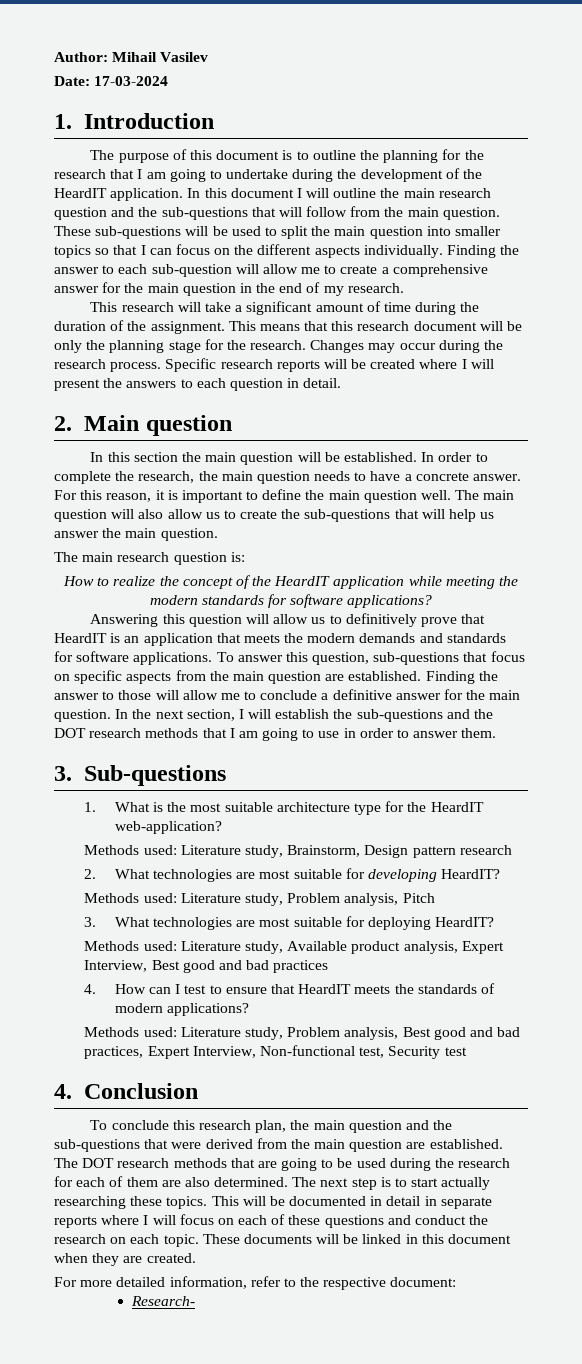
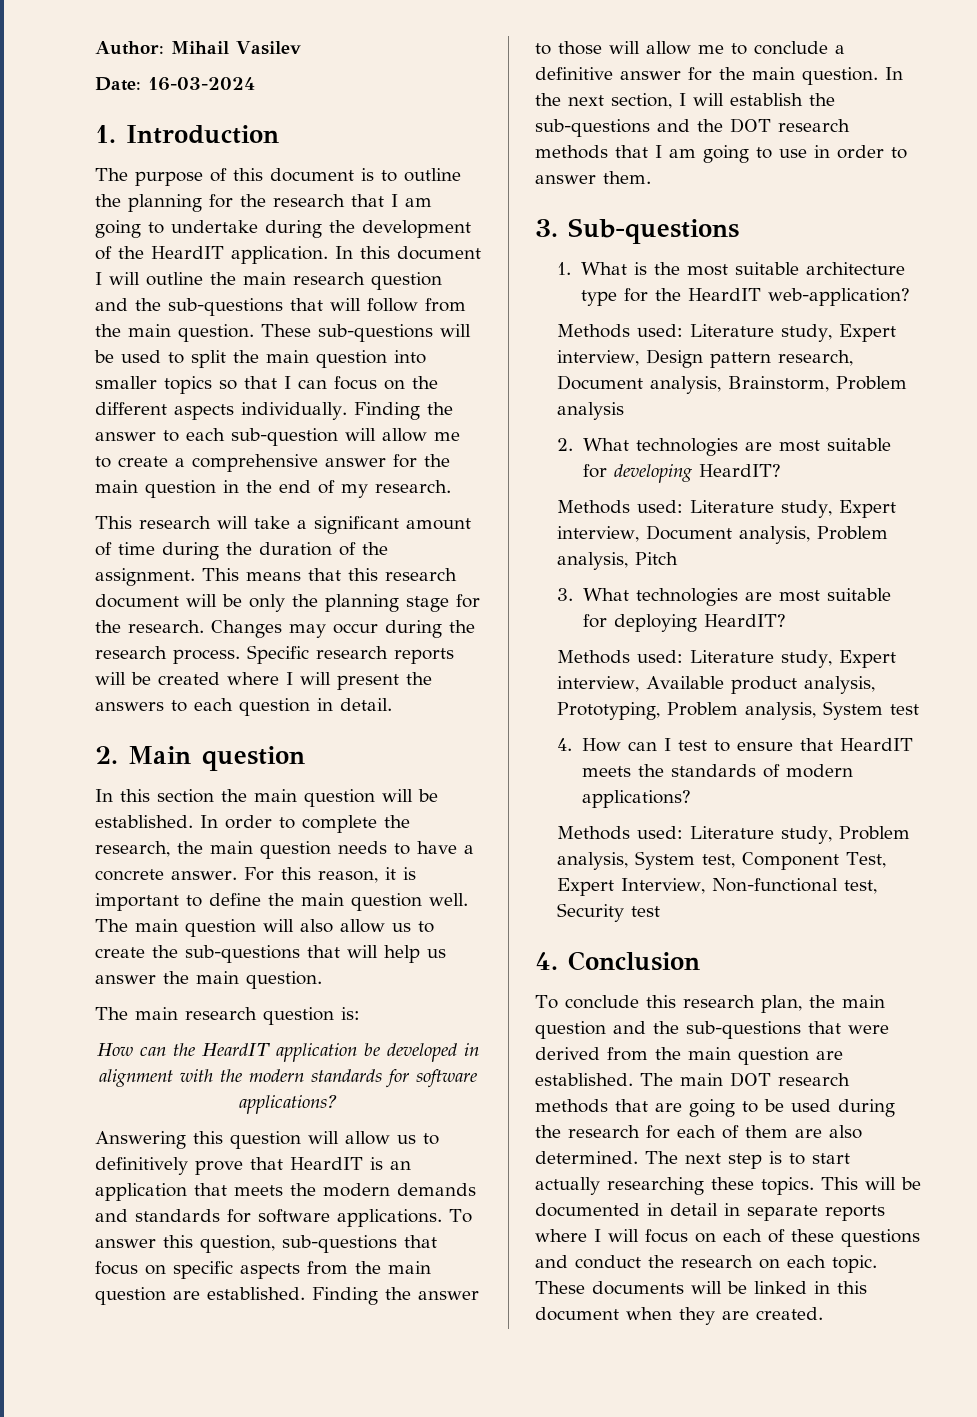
- Date: 17-03-2024
+ Date: 16-03-2024
- How to realize the concept of the HeardIT application while meeting the modern standards for software applications?
+ How can the HeardIT application be developed in alignment with the modern standards for software applications?
- Methods used: Literature study, Brainstorm, Design pattern research
+ Methods used: Literature study, Expert interview, Design pattern research, Document analysis, Brainstorm, Problem analysis
- Methods used: Literature study, Problem analysis, Pitch
+ Methods used: Literature study, Expert interview, Document analysis, Problem analysis, Pitch
- Methods used: Literature study, Available product analysis, Expert Interview, Best good and bad practices
+ Methods used: Literature study, Expert interview, Available product analysis, Prototyping, Problem analysis, System test
- Methods used: Literature study, Problem analysis, Best good and bad practices, Expert Interview, Non-functional test, Security test
+ Methods used: Literature study, Problem analysis, System test, Component Test, Expert Interview, Non-functional test, Security test
- The DOT research methods that are going to be used during the research for each of them are also determined.
+ The main DOT research methods that are going to be used during the research for each of them are also determined.
- For more detailed information, refer to the respective document:
- Research-

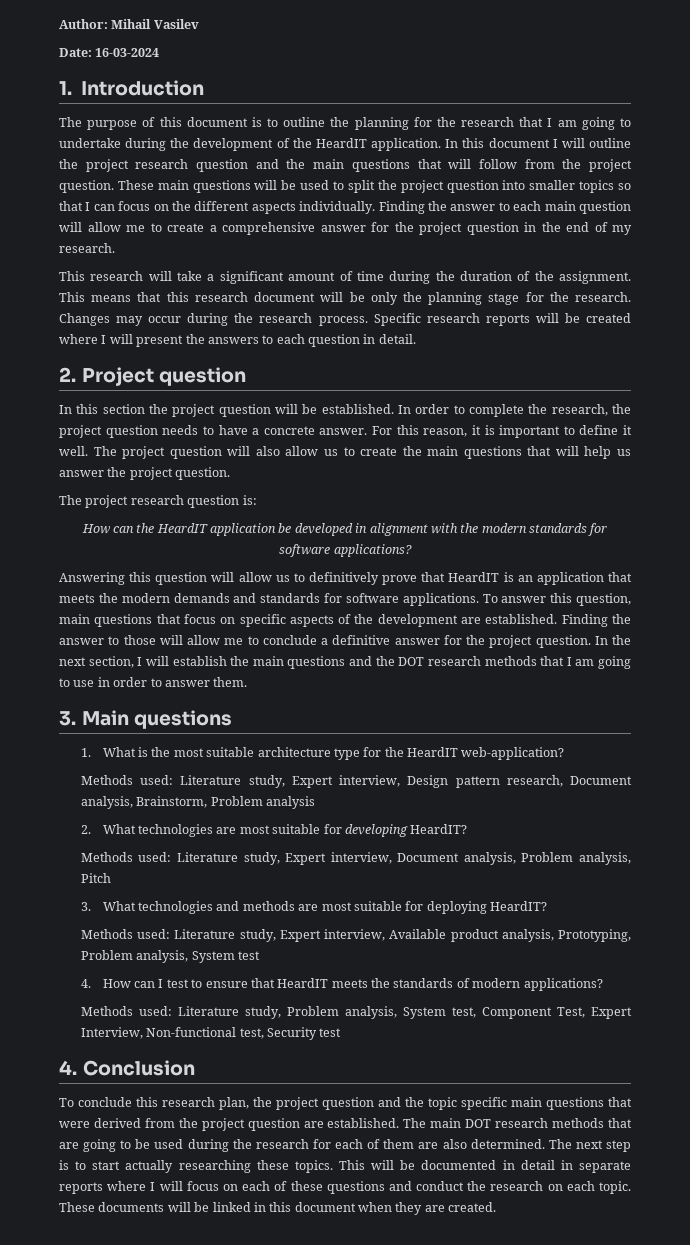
- In this document I will outline the main research question and the sub-questions that will follow from the main question.
+ In this document I will outline the project research question and the main questions that will follow from the project question.
- These sub-questions will be used to split the main question into smaller topics so that I can focus on the different aspects individually.
+ These main questions will be used to split the project question into smaller topics so that I can focus on the different aspects individually.
- Finding the answer to each sub-question will allow me to create a comprehensive answer for the main question in the end of my research.
+ Finding the answer to each main question will allow me to create a comprehensive answer for the project question in the end of my research.
- 2. Main question
+ 2. Project question
- In this section the main question will be established.
+ In this section the project question will be established.
- In order to complete the research, the main question needs to have a concrete answer.
+ In order to complete the research, the project question needs to have a concrete answer.
- For this reason, it is important to define the main question well.
+ For this reason, it is important to define it well.
- The main question will also allow us to create the sub-questions that will help us answer the main question.
+ The project question will also allow us to create the main questions that will help us answer the project question.
- The main research question is:
+ The project research question is:
- To answer this question, sub-questions that focus on specific aspects from the main question are established.
+ To answer this question, main questions that focus on specific aspects of the development are established.
- Finding the answer to those will allow me to conclude a definitive answer for the main question.
+ Finding the answer to those will allow me to conclude a definitive answer for the project question.
- In the next section, I will establish the sub-questions and the DOT research methods that I am going to use in order to answer them.
+ In the next section, I will establish the main questions and the DOT research methods that I am going to use in order to answer them.
- 3. Sub-questions
+ 3. Main questions
- 3. What technologies are most suitable for deploying HeardIT?
+ 3. What technologies and methods are most suitable for deploying HeardIT?
- To conclude this research plan, the main question and the sub-questions that were derived from the main question are established.
+ To conclude this research plan, the project question and the topic specific main questions that were derived from the project question are established.

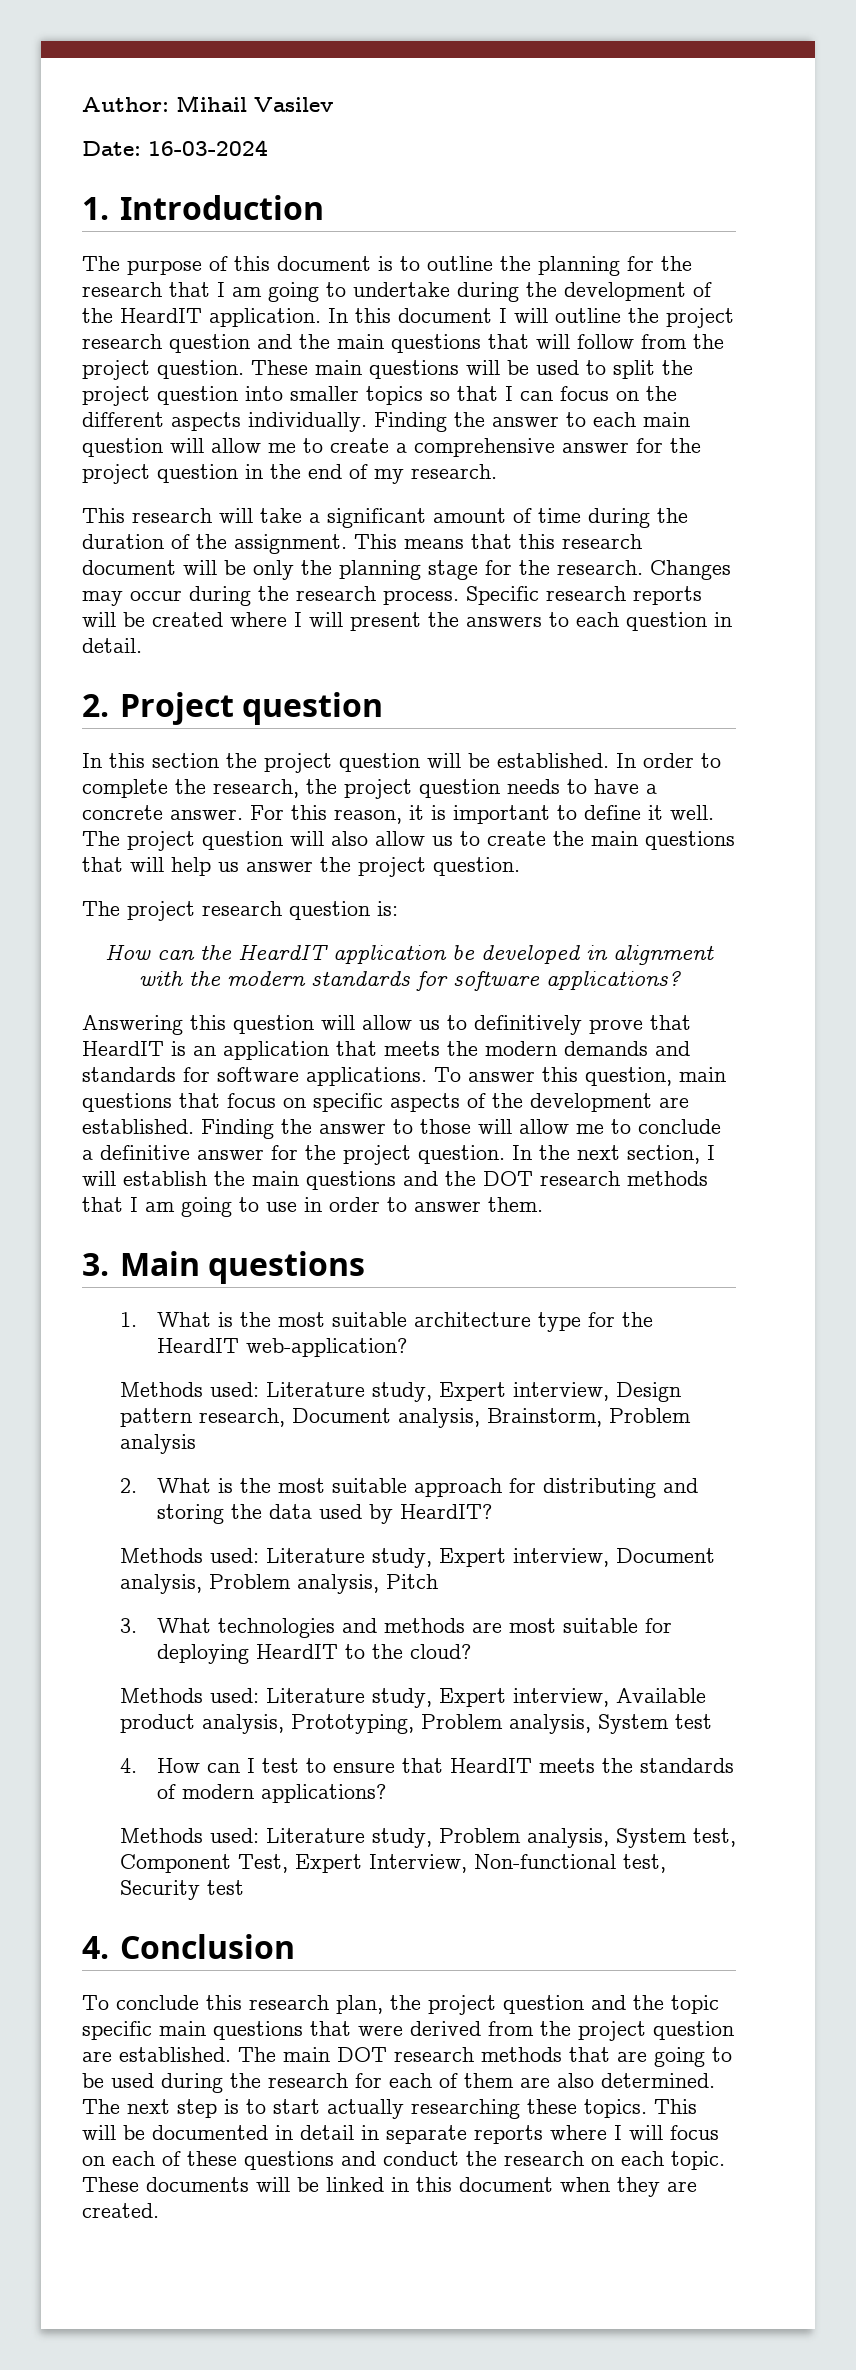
- 2. What technologies are most suitable for developing HeardIT?
+ 2. What is the most suitable approach for distributing and storing the data used by HeardIT?
- 3. What technologies and methods are most suitable for deploying HeardIT?
+ 3. What technologies and methods are most suitable for deploying HeardIT to the cloud?

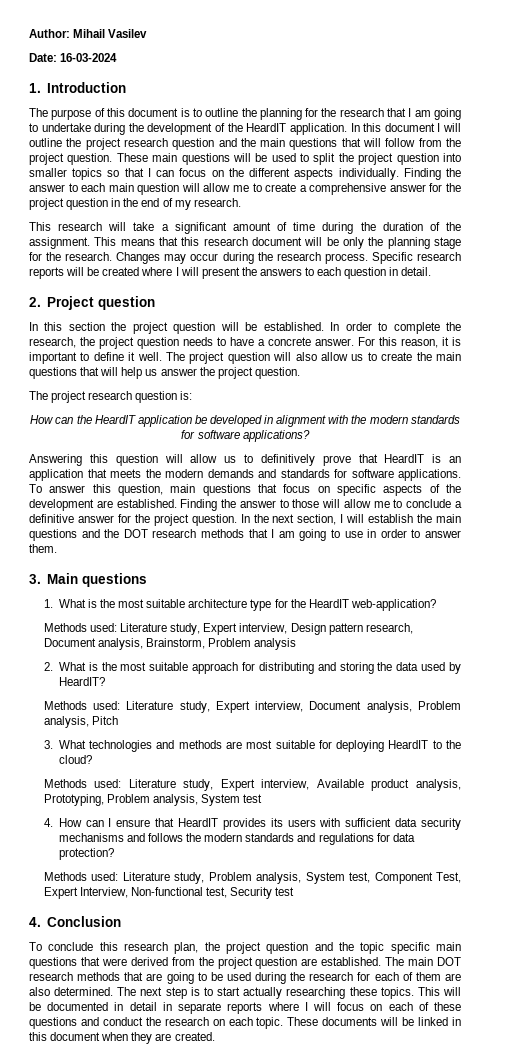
- 4. How can I test to ensure that HeardIT meets the standards of modern applications?
+ 4. How can I ensure that HeardIT provides its users with sufficient data security mechanisms and follows the modern standards and regulations for data protection?

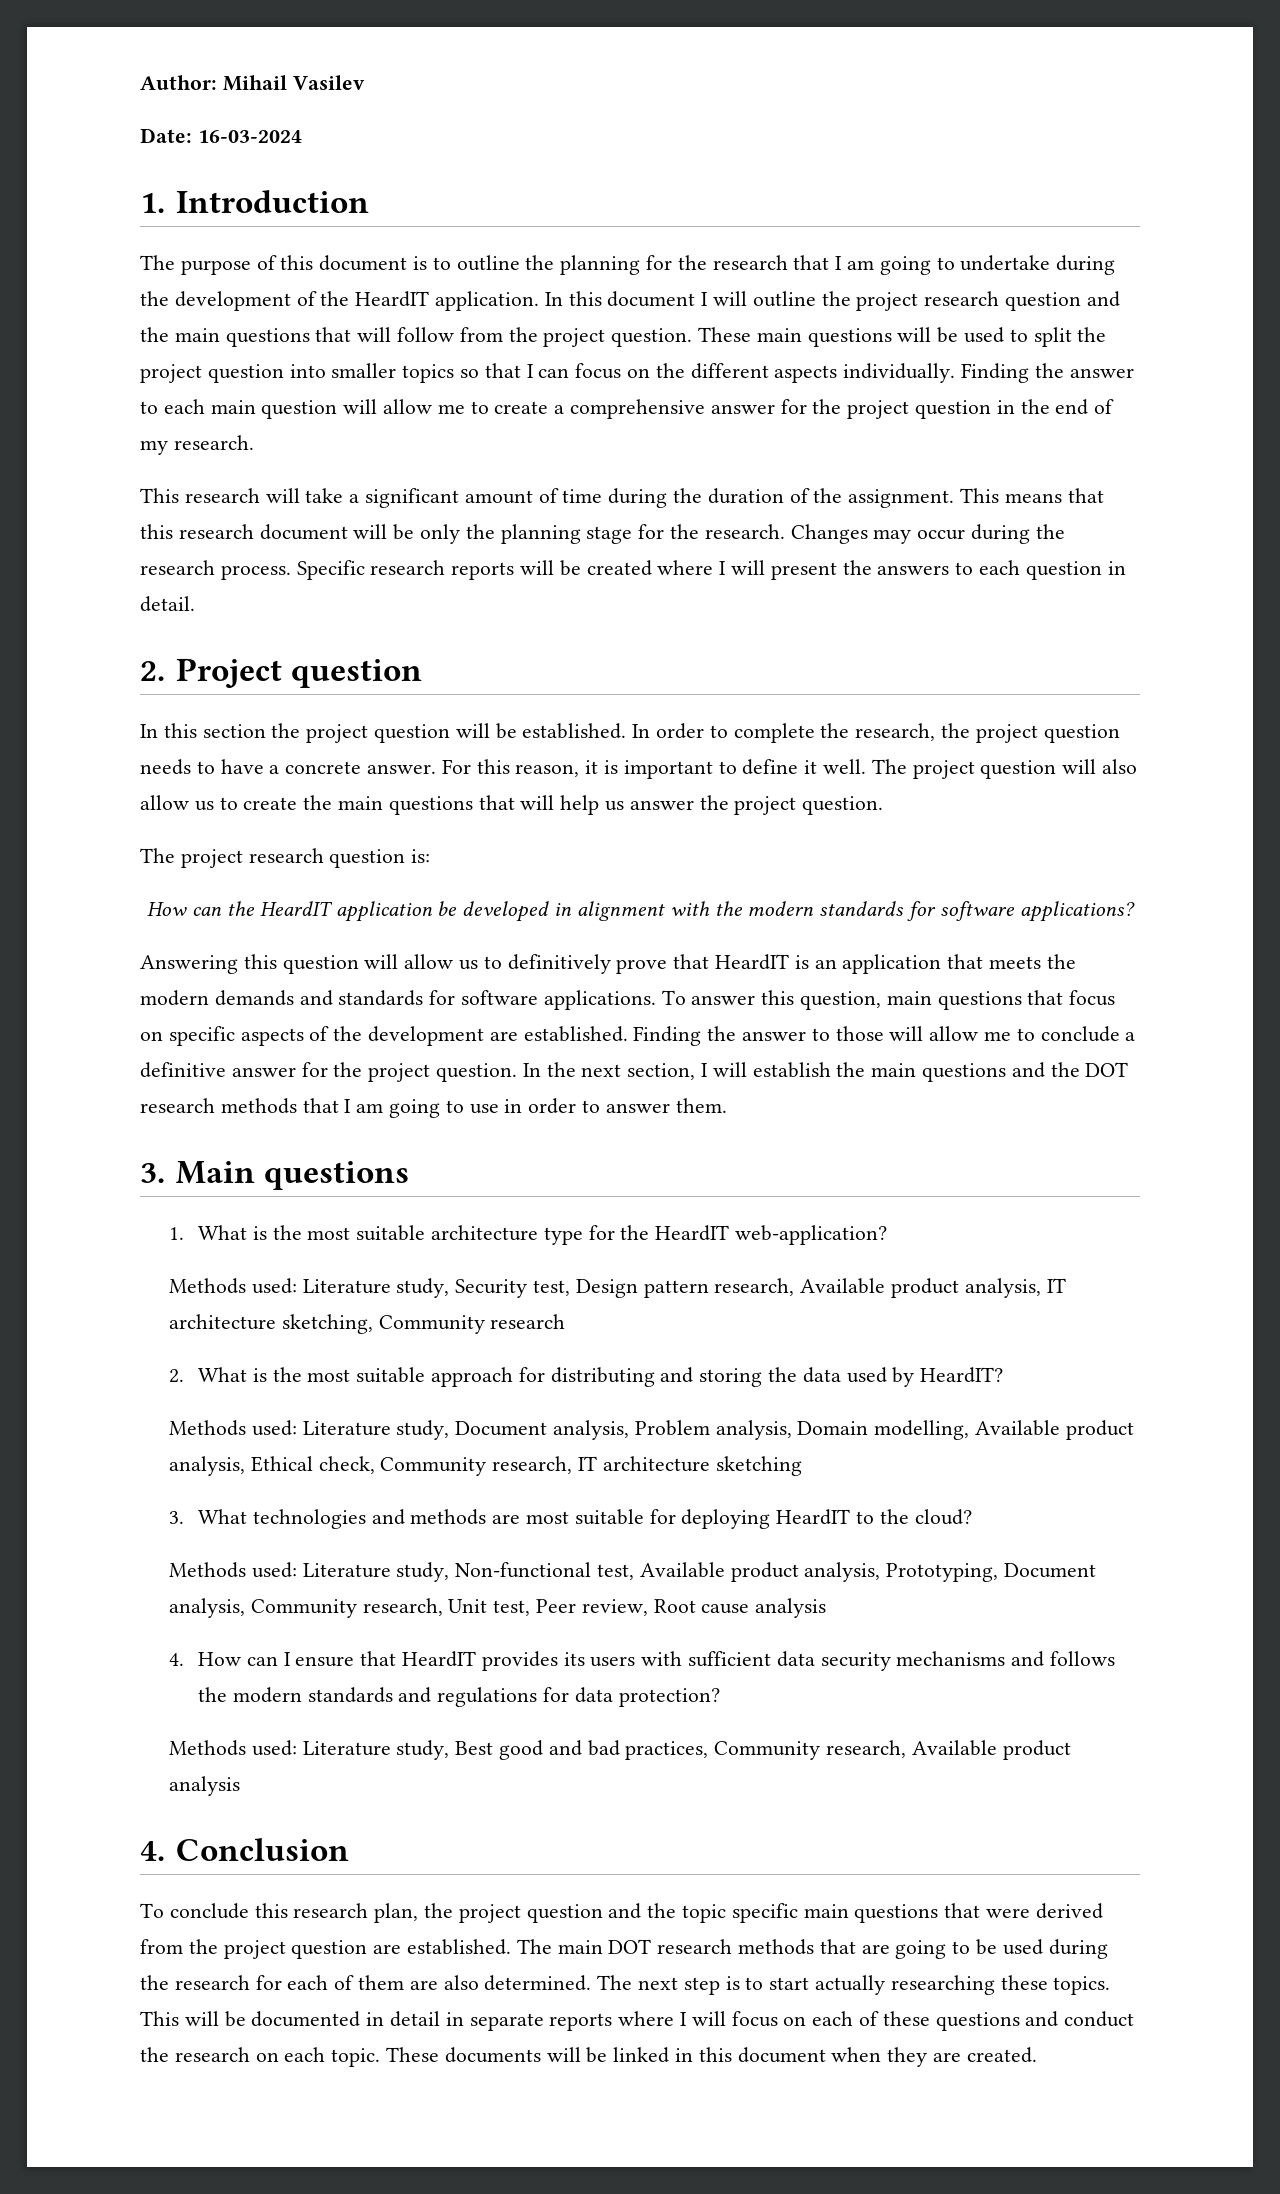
- Methods used: Literature study, Expert interview, Design pattern research, Document analysis, Brainstorm, Problem analysis
+ Methods used: Literature study, Security test, Design pattern research, Available product analysis, IT architecture sketching, Community research
- Methods used: Literature study, Expert interview, Document analysis, Problem analysis, Pitch
+ Methods used: Literature study, Document analysis, Problem analysis, Domain modelling, Available product analysis, Ethical check, Community research, IT architecture sketching
- Methods used: Literature study, Expert interview, Available product analysis, Prototyping, Problem analysis, System test
+ Methods used: Literature study, Non-functional test, Available product analysis, Prototyping, Document analysis, Community research, Unit test, Peer review, Root cause analysis
- Methods used: Literature study, Problem analysis, System test, Component Test, Expert Interview, Non-functional test, Security test
+ Methods used: Literature study, Best good and bad practices, Community research, Available product analysis

